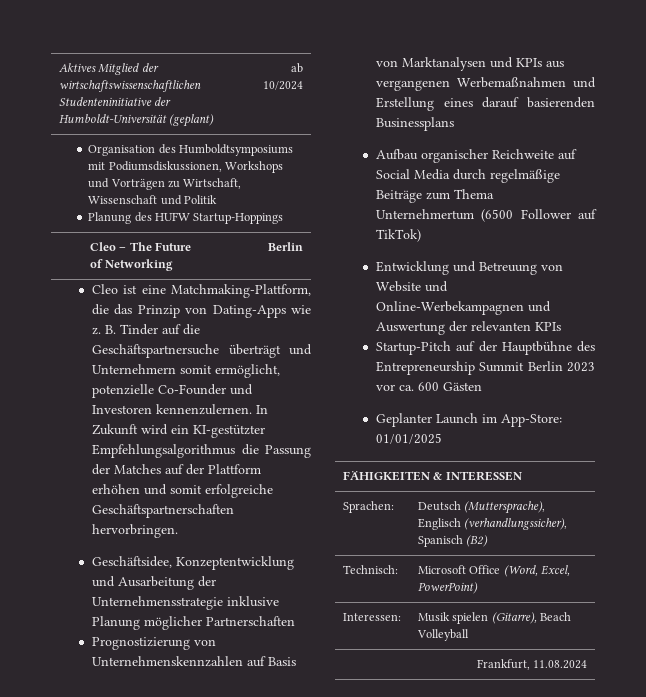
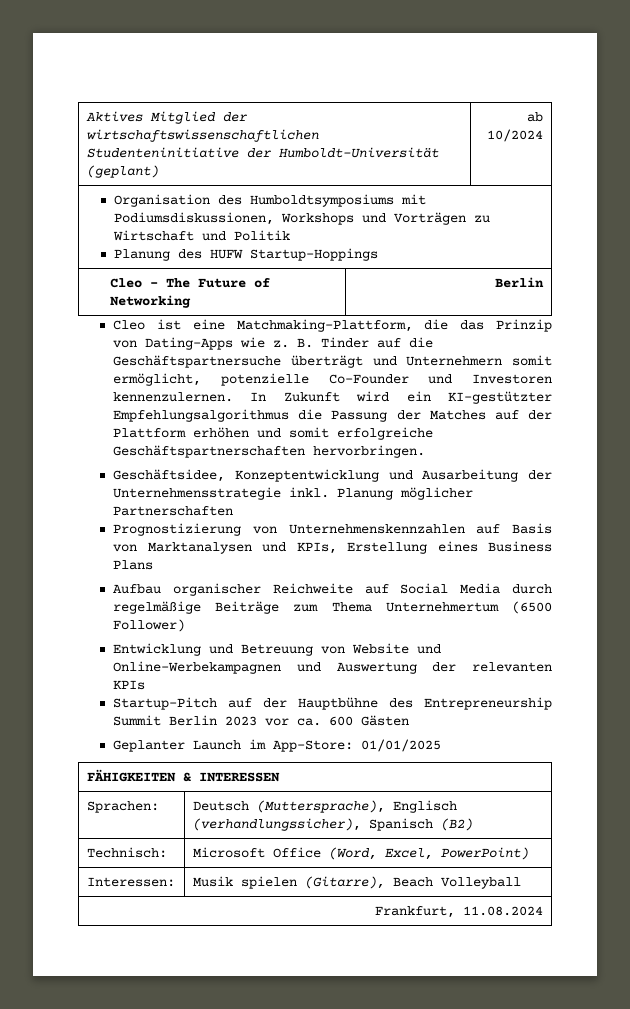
- Organisation des Humboldtsymposiums mit Podiumsdiskussionen, Workshops und Vorträgen zu Wirtschaft, Wissenschaft und Politik
+ Organisation des Humboldtsymposiums mit Podiumsdiskussionen, Workshops und Vorträgen zu Wirtschaft und Politik
- Geschäftsidee, Konzeptentwicklung und Ausarbeitung der Unternehmensstrategie inklusive Planung möglicher Partnerschaften
+ Geschäftsidee, Konzeptentwicklung und Ausarbeitung der Unternehmensstrategie inkl. Planung möglicher Partnerschaften
- Prognostizierung von Unternehmenskennzahlen auf Basis von Marktanalysen und KPIs aus vergangenen Werbemaßnahmen und Erstellung eines darauf basierenden Businessplans
+ Prognostizierung von Unternehmenskennzahlen auf Basis von Marktanalysen und KPIs, Erstellung eines Business Plans
- Aufbau organischer Reichweite auf Social Media durch regelmäßige Beiträge zum Thema Unternehmertum (6500 Follower auf TikTok)
+ Aufbau organischer Reichweite auf Social Media durch regelmäßige Beiträge zum Thema Unternehmertum (6500 Follower)

